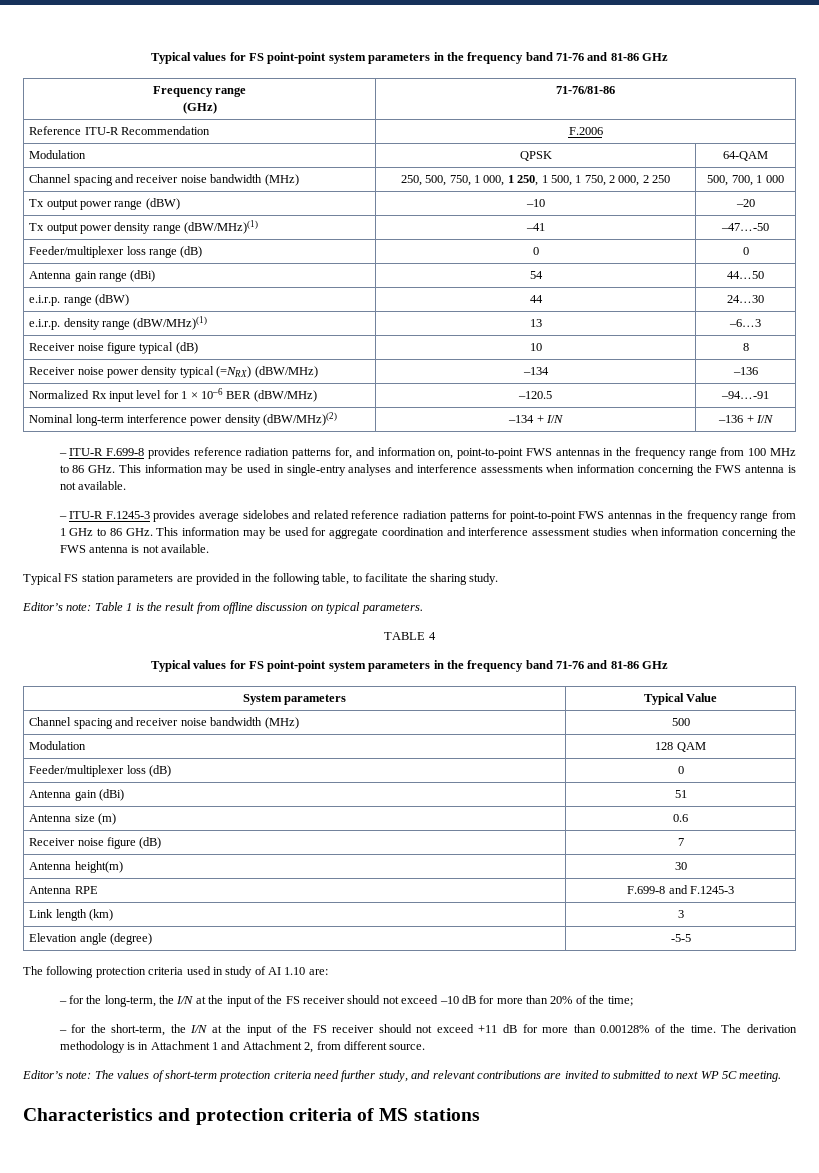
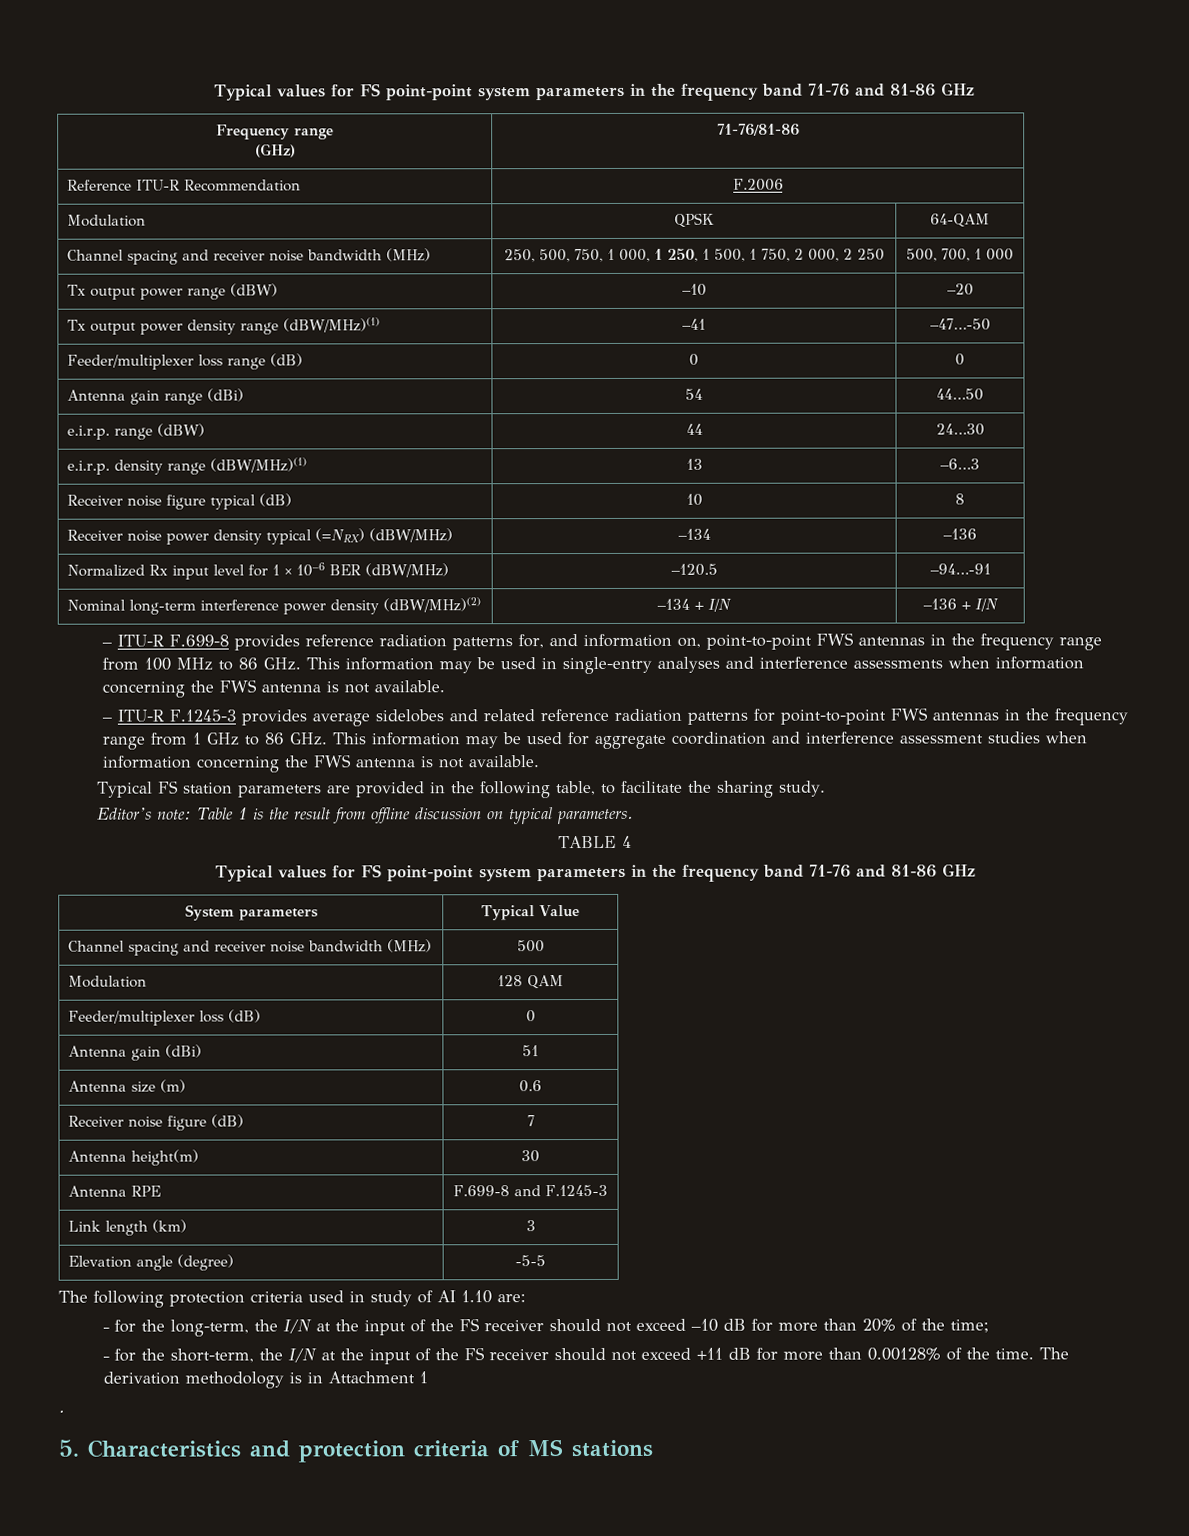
- The derivation methodology is in Attachment 1 and Attachment 2, from different source.
- Editor’s note: The values of short-term protection criteria need further study, and relevant contributions are invited to submitted to next WP 5C meeting.
- Characteristics and protection criteria of MS stations
+ The derivation methodology is in Attachment 1
+ .
+ 5. Characteristics and protection criteria of MS stations

